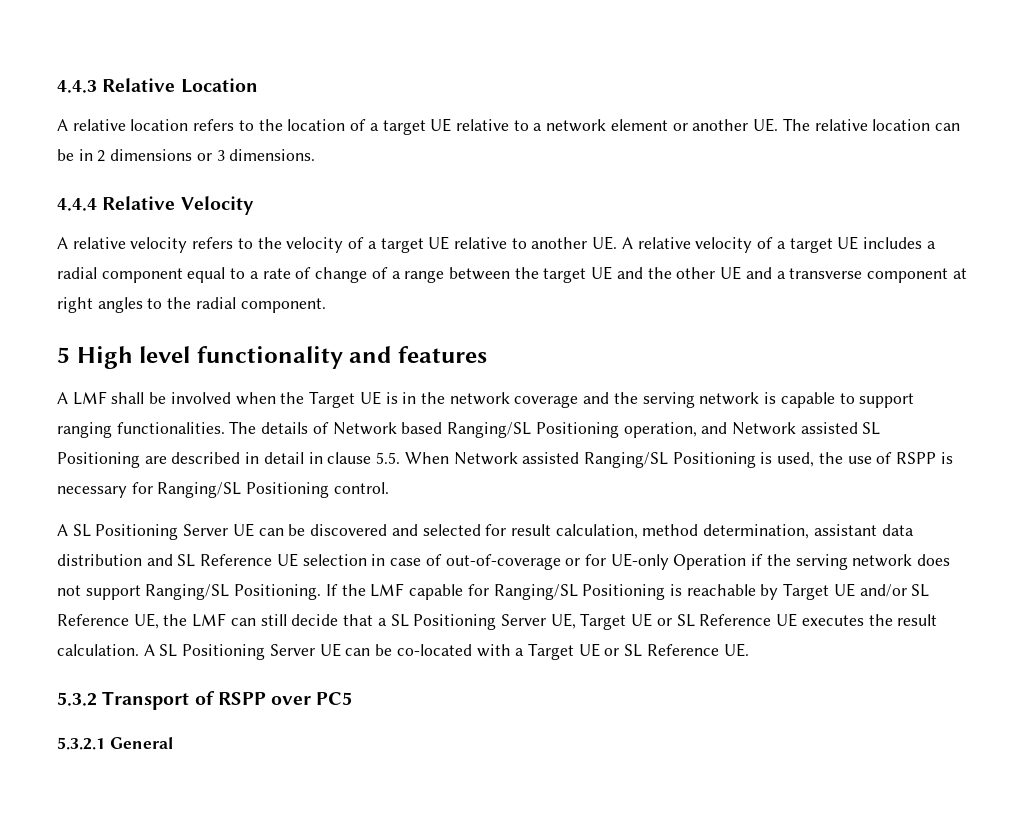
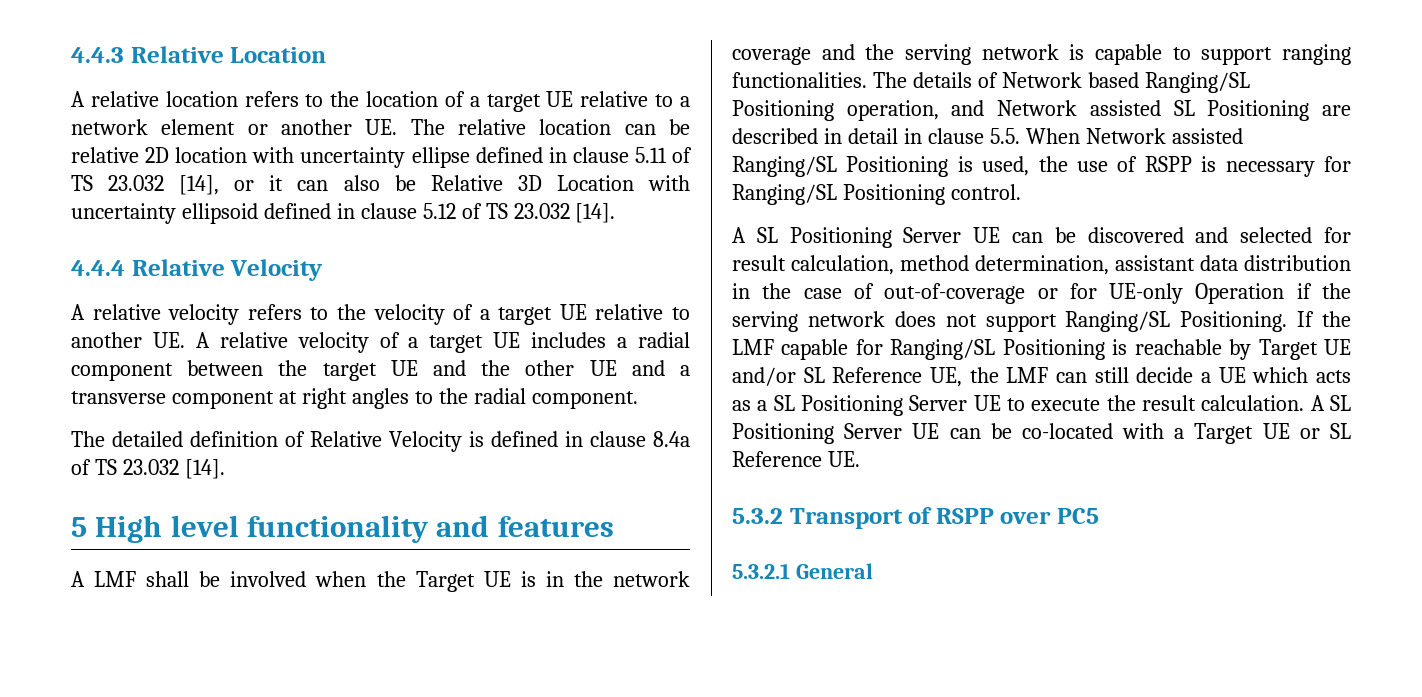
- A relative location refers to the location of a target UE relative to a network element or another UE. The relative location can be in 2 dimensions or 3 dimensions.
+ A relative location refers to the location of a target UE relative to a network element or another UE. The relative location can be relative 2D location with uncertainty ellipse defined in clause 5.11 of TS 23.032 [14], or it can also be Relative 3D Location with uncertainty ellipsoid defined in clause 5.12 of TS 23.032 [14].
- A relative velocity refers to the velocity of a target UE relative to another UE. A relative velocity of a target UE includes a radial component equal to a rate of change of a range between the target UE and the other UE and a transverse component at right angles to the radial component.
+ A relative velocity refers to the velocity of a target UE relative to another UE. A relative velocity of a target UE includes a radial component between the target UE and the other UE and a transverse component at right angles to the radial component.
+ The detailed definition of Relative Velocity is defined in clause 8.4a of TS 23.032 [14].
- A SL Positioning Server UE can be discovered and selected for result calculation, method determination, assistant data distribution and SL Reference UE selection in case of out-of-coverage or for UE-only Operation if the serving network does not support Ranging/SL Positioning.
+ A SL Positioning Server UE can be discovered and selected for result calculation, method determination, assistant data distribution in the case of out-of-coverage or for UE-only Operation if the serving network does not support Ranging/SL Positioning.
- If the LMF capable for Ranging/SL Positioning is reachable by Target UE and/or SL Reference UE, the LMF can still decide that a SL Positioning Server UE, Target UE or SL Reference UE executes the result calculation.
+ If the LMF capable for Ranging/SL Positioning is reachable by Target UE and/or SL Reference UE, the LMF can still decide a UE which acts as a SL Positioning Server UE to execute the result calculation.

